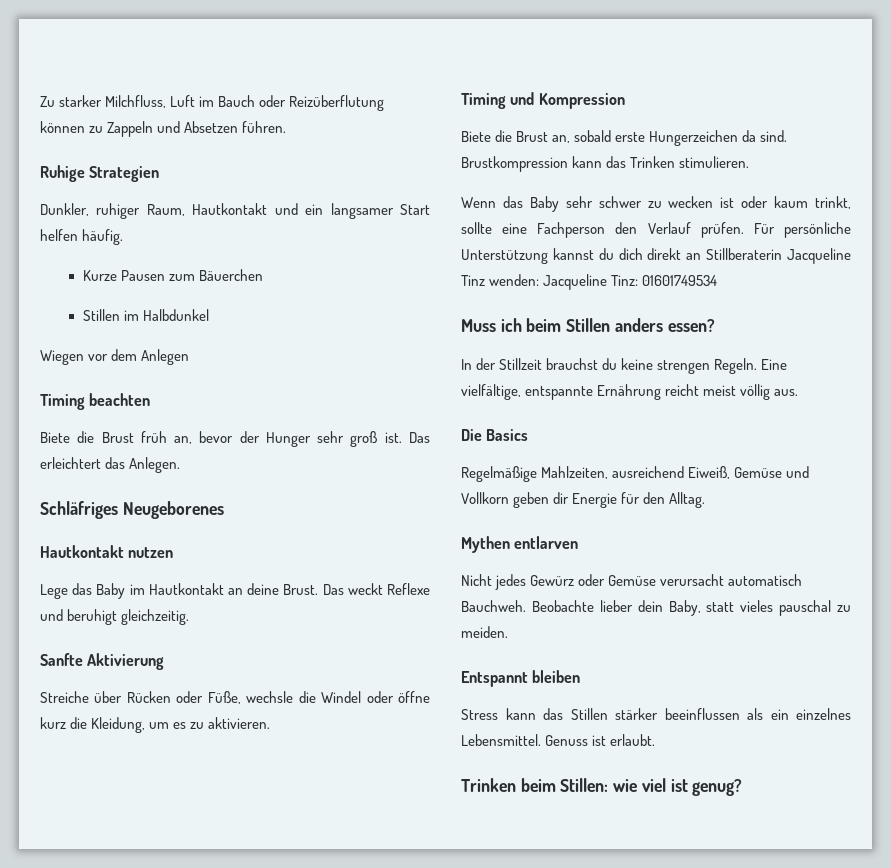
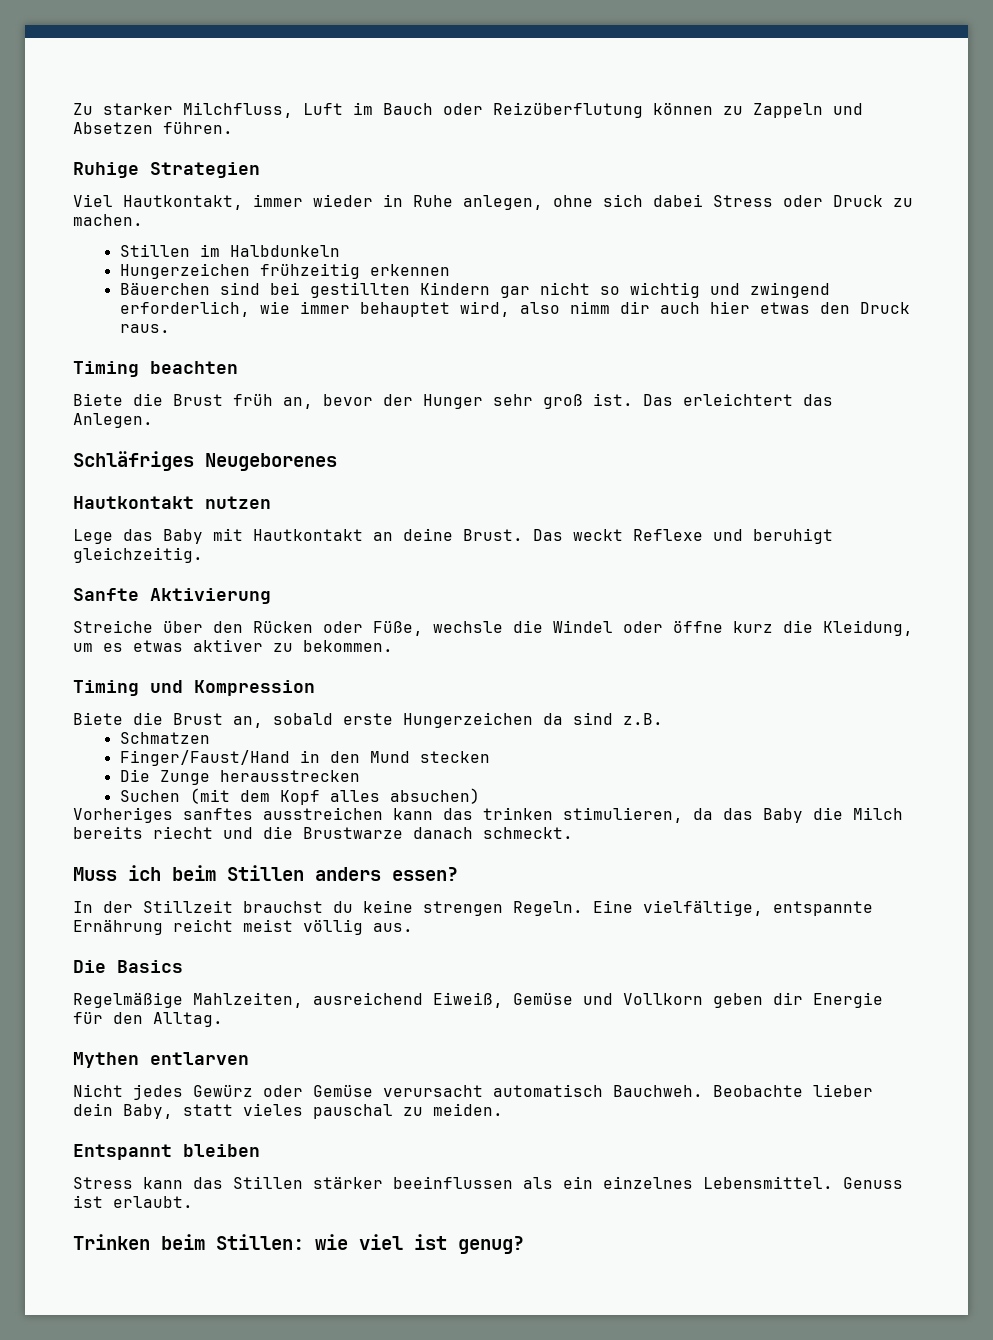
- Dunkler, ruhiger Raum, Hautkontakt und ein langsamer Start helfen häufig.
- Kurze Pausen zum Bäuerchen
- Stillen im Halbdunkel
- Wiegen vor dem Anlegen
+ Viel Hautkontakt, immer wieder in Ruhe anlegen, ohne sich dabei Stress oder Druck zu machen.
+ Stillen im Halbdunkeln
+ Hungerzeichen frühzeitig erkennen
+ Bäuerchen sind bei gestillten Kindern gar nicht so wichtig und zwingend erforderlich, wie immer behauptet wird, also nimm dir auch hier etwas den Druck raus.
- Lege das Baby im Hautkontakt an deine Brust.
+ Lege das Baby mit Hautkontakt an deine Brust.
- Streiche über Rücken oder Füße, wechsle die Windel oder öffne kurz die Kleidung, um es zu aktivieren.
+ Streiche über den Rücken oder Füße, wechsle die Windel oder öffne kurz die Kleidung, um es etwas aktiver zu bekommen.
- Biete die Brust an, sobald erste Hungerzeichen da sind. Brustkompression kann das Trinken stimulieren.
- Wenn das Baby sehr schwer zu wecken ist oder kaum trinkt, sollte eine Fachperson den Verlauf prüfen. Für persönliche Unterstützung kannst du dich direkt an Stillberaterin Jacqueline Tinz wenden: Jacqueline Tinz: 01601749534
+ Biete die Brust an, sobald erste Hungerzeichen da sind z.B.
+ Schmatzen
+ Finger/Faust/Hand in den Mund stecken
+ Die Zunge herausstrecken
+ Suchen (mit dem Kopf alles absuchen)
+ Vorheriges sanftes ausstreichen kann das trinken stimulieren, da das Baby die Milch bereits riecht und die Brustwarze danach schmeckt.

